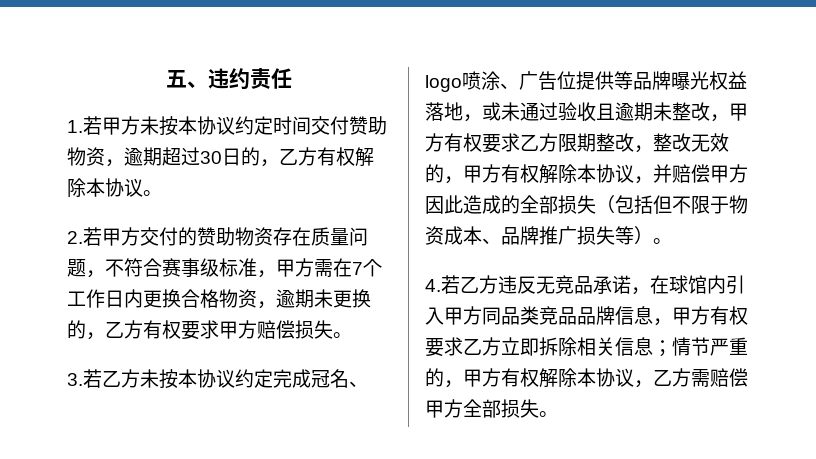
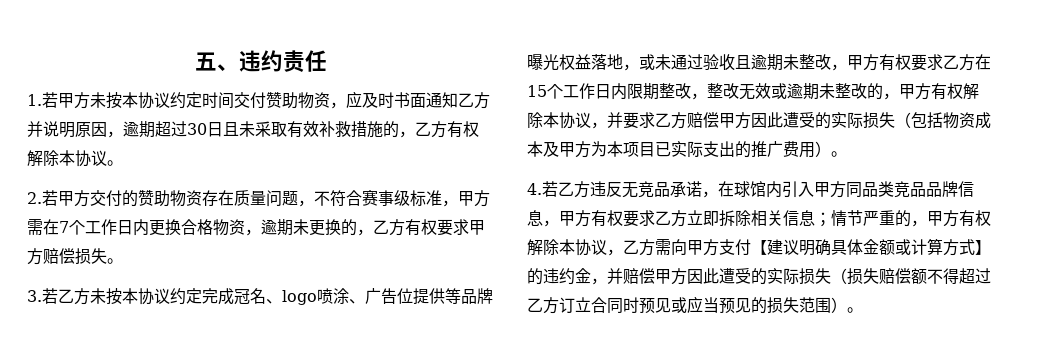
- 1.若甲方未按本协议约定时间交付赞助物资，逾期超过30日的，乙方有权解除本协议。
+ 1.若甲方未按本协议约定时间交付赞助物资，应及时书面通知乙方并说明原因，逾期超过30日且未采取有效补救措施的，乙方有权解除本协议。
- 3.若乙方未按本协议约定完成冠名、logo喷涂、广告位提供等品牌曝光权益落地，或未通过验收且逾期未整改，甲方有权要求乙方限期整改，整改无效的，甲方有权解除本协议，并赔偿甲方因此造成的全部损失（包括但不限于物资成本、品牌推广损失等）。
+ 3.若乙方未按本协议约定完成冠名、logo喷涂、广告位提供等品牌曝光权益落地，或未通过验收且逾期未整改，甲方有权要求乙方在15个工作日内限期整改，整改无效或逾期未整改的，甲方有权解除本协议，并要求乙方赔偿甲方因此遭受的实际损失（包括物资成本及甲方为本项目已实际支出的推广费用）。
- 4.若乙方违反无竞品承诺，在球馆内引入甲方同品类竞品品牌信息，甲方有权要求乙方立即拆除相关信息；情节严重的，甲方有权解除本协议，乙方需赔偿甲方全部损失。
+ 4.若乙方违反无竞品承诺，在球馆内引入甲方同品类竞品品牌信息，甲方有权要求乙方立即拆除相关信息；情节严重的，甲方有权解除本协议，乙方需向甲方支付【建议明确具体金额或计算方式】的违约金，并赔偿甲方因此遭受的实际损失（损失赔偿额不得超过乙方订立合同时预见或应当预见的损失范围）。

